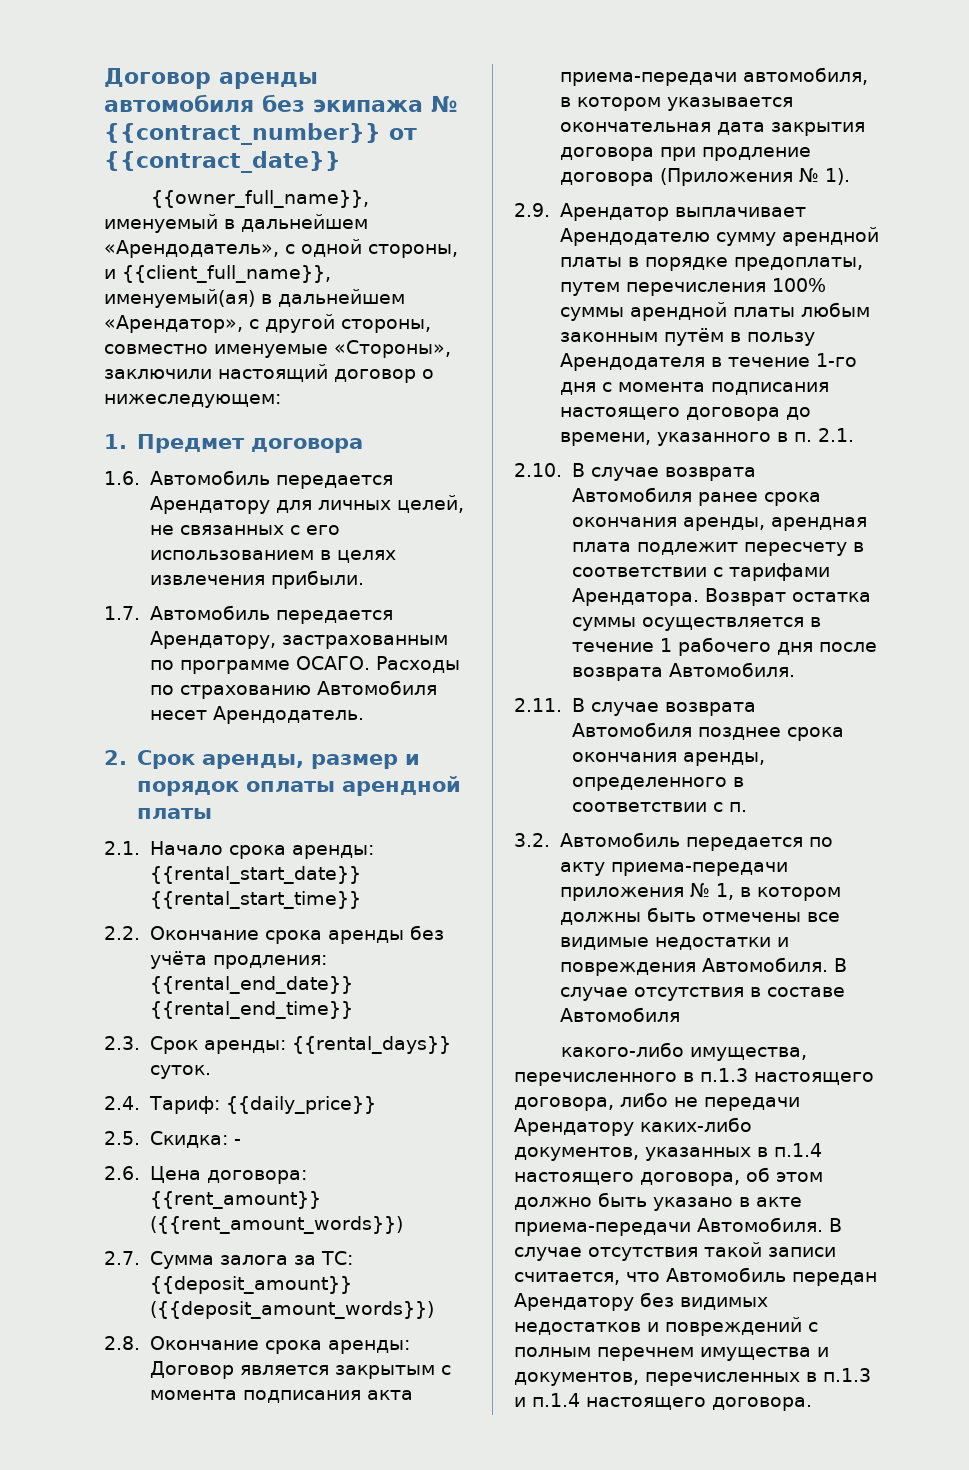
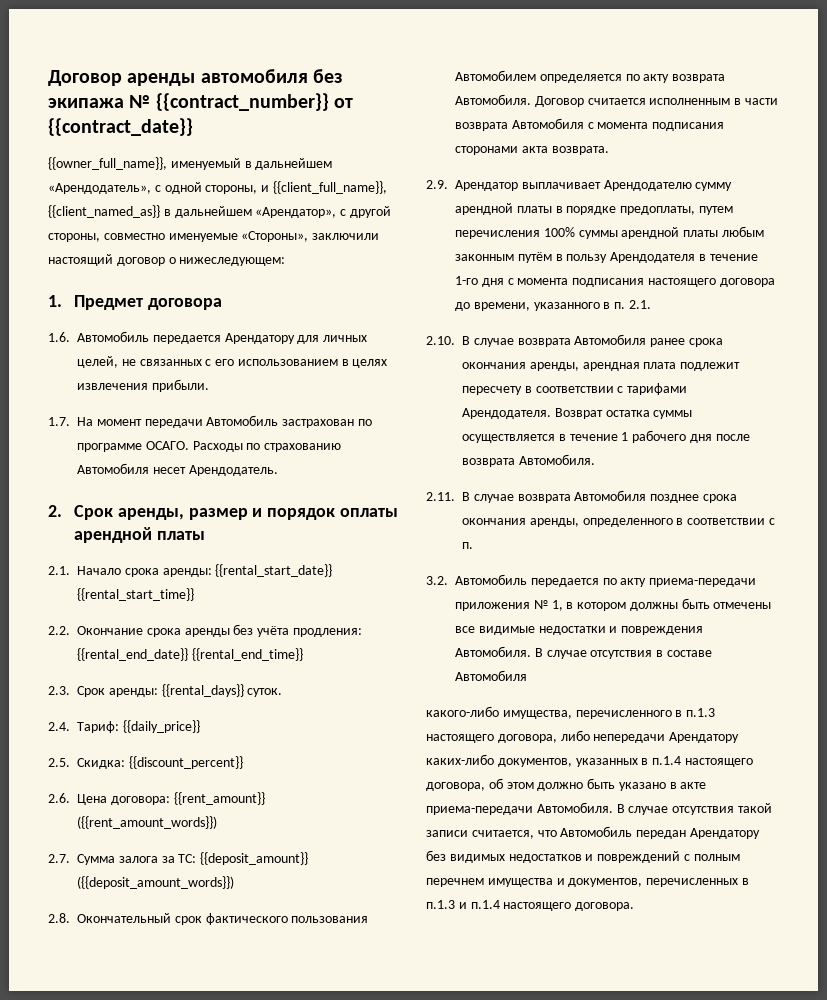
- {{owner_full_name}}, именуемый в дальнейшем «Арендодатель», с одной стороны, и {{client_full_name}}, именуемый(ая) в дальнейшем «Арендатор», с другой стороны, совместно именуемые «Стороны», заключили настоящий договор о нижеследующем:
+ {{owner_full_name}}, именуемый в дальнейшем «Арендодатель», с одной стороны, и {{client_full_name}}, {{client_named_as}} в дальнейшем «Арендатор», с другой стороны, совместно именуемые «Стороны», заключили настоящий договор о нижеследующем:
- 1.7. Автомобиль передается Арендатору, застрахованным по программе ОСАГО.
+ 1.7. На момент передачи Автомобиль застрахован по программе ОСАГО.
- 2.5. Скидка: -
+ 2.5. Скидка: {{discount_percent}}
- 2.8. Окончание срока аренды: Договор является закрытым с момента подписания акта приема-передачи автомобиля, в котором указывается окончательная дата закрытия договора при продление договора (Приложения № 1).
+ 2.8. Окончательный срок фактического пользования Автомобилем определяется по акту возврата Автомобиля. Договор считается исполненным в части возврата Автомобиля с момента подписания сторонами акта возврата.
- 2.10. В случае возврата Автомобиля ранее срока окончания аренды, арендная плата подлежит пересчету в соответствии с тарифами Арендатора.
+ 2.10. В случае возврата Автомобиля ранее срока окончания аренды, арендная плата подлежит пересчету в соответствии с тарифами Арендодателя.
- какого-либо имущества, перечисленного в п.1.3 настоящего договора, либо не передачи Арендатору каких-либо документов, указанных в п.1.4 настоящего договора, об этом должно быть указано в акте приема-передачи Автомобиля.
+ какого-либо имущества, перечисленного в п.1.3 настоящего договора, либо непередачи Арендатору каких-либо документов, указанных в п.1.4 настоящего договора, об этом должно быть указано в акте приема-передачи Автомобиля.

